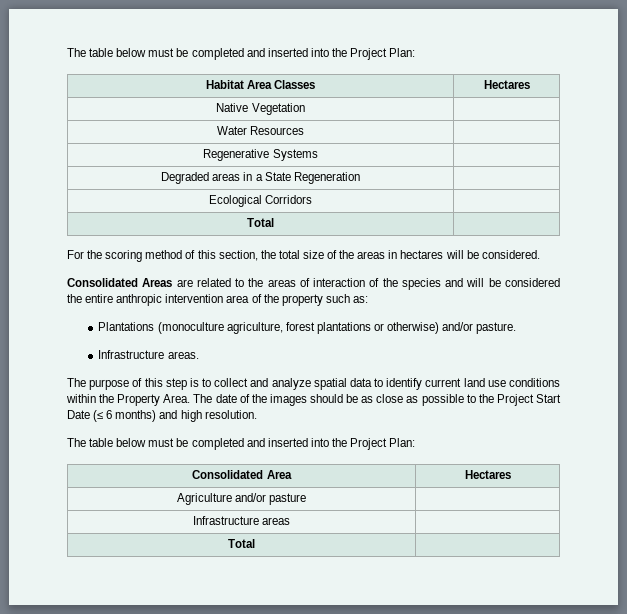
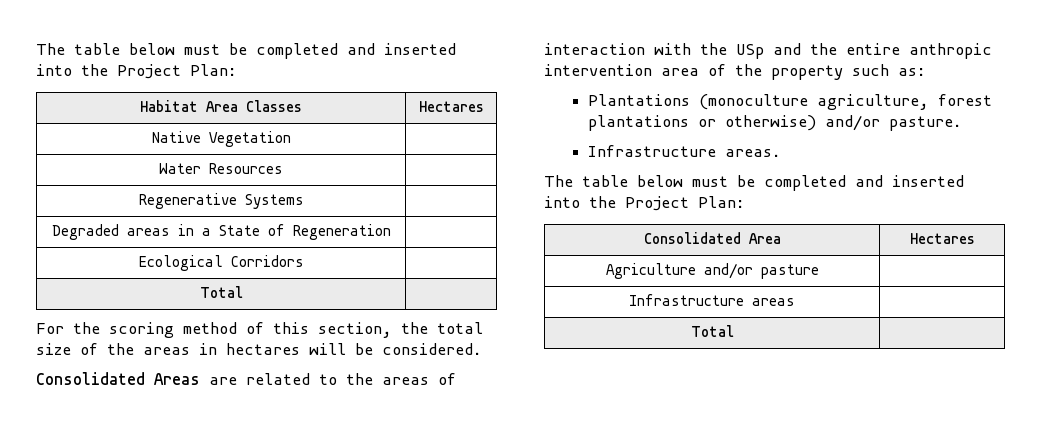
- Degraded areas in a State Regeneration |
+ Degraded areas in a State of Regeneration |
- Consolidated Areas are related to the areas of interaction of the species and will be considered the entire anthropic intervention area of the property such as:
+ Consolidated Areas are related to the areas of interaction with the USp and the entire anthropic intervention area of the property such as:
- The purpose of this step is to collect and analyze spatial data to identify current land use conditions within the Property Area. The date of the images should be as close as possible to the Project Start Date (≤ 6 months) and high resolution.

